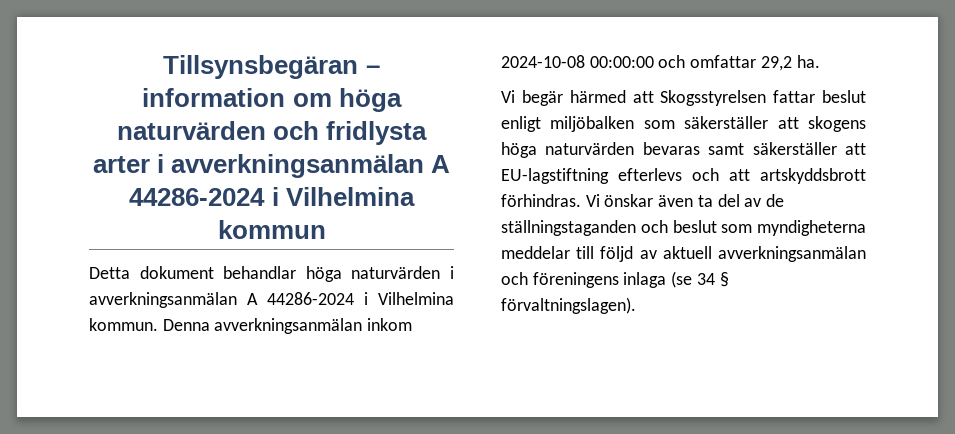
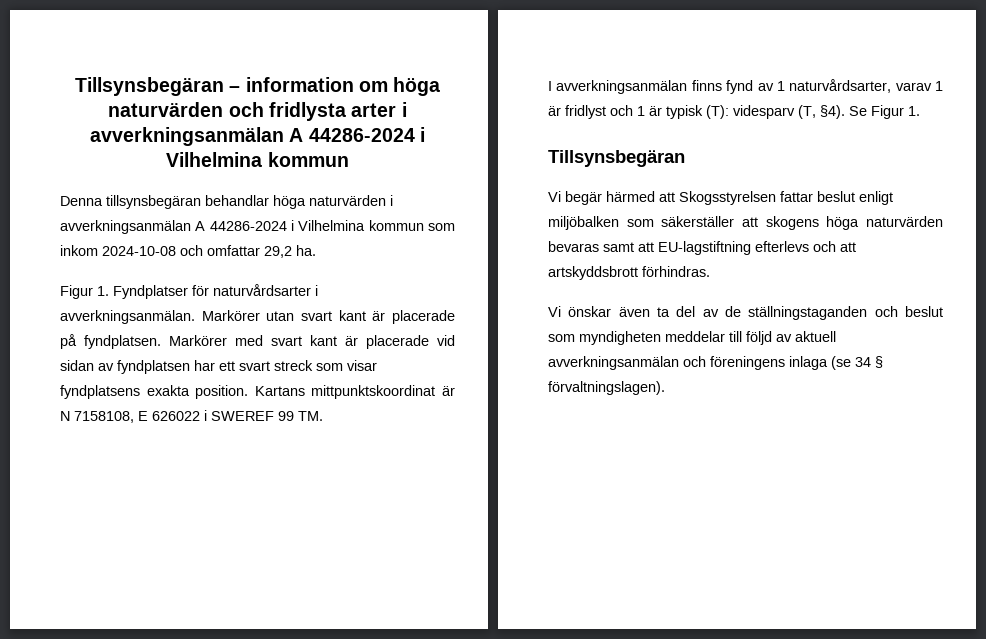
- Detta dokument behandlar höga naturvärden i avverkningsanmälan A 44286-2024 i Vilhelmina kommun. Denna avverkningsanmälan inkom 2024-10-08 00:00:00 och omfattar 29,2 ha.
+ Denna tillsynsbegäran behandlar höga naturvärden i avverkningsanmälan A 44286-2024 i Vilhelmina kommun som inkom 2024-10-08 och omfattar 29,2 ha.
+ Figur 1. Fyndplatser för naturvårdsarter i avverkningsanmälan. Markörer utan svart kant är placerade på fyndplatsen. Markörer med svart kant är placerade vid sidan av fyndplatsen har ett svart streck som visar fyndplatsens exakta position. Kartans mittpunktskoordinat är N 7158108, E 626022 i SWEREF 99 TM.
+ I avverkningsanmälan finns fynd av 1 naturvårdsarter, varav 1 är fridlyst och 1 är typisk (T): videsparv (T, §4). Se Figur 1.
+ Tillsynsbegäran
- Vi begär härmed att Skogsstyrelsen fattar beslut enligt miljöbalken som säkerställer att skogens höga naturvärden bevaras samt säkerställer att EU-lagstiftning efterlevs och att artskyddsbrott förhindras. Vi önskar även ta del av de ställningstaganden och beslut som myndigheterna meddelar till följd av aktuell avverkningsanmälan och föreningens inlaga (se 34 § förvaltningslagen).
+ Vi begär härmed att Skogsstyrelsen fattar beslut enligt miljöbalken som säkerställer att skogens höga naturvärden bevaras samt att EU-lagstiftning efterlevs och att artskyddsbrott förhindras.
+ Vi önskar även ta del av de ställningstaganden och beslut som myndigheten meddelar till följd av aktuell avverkningsanmälan och föreningens inlaga (se 34 § förvaltningslagen).

